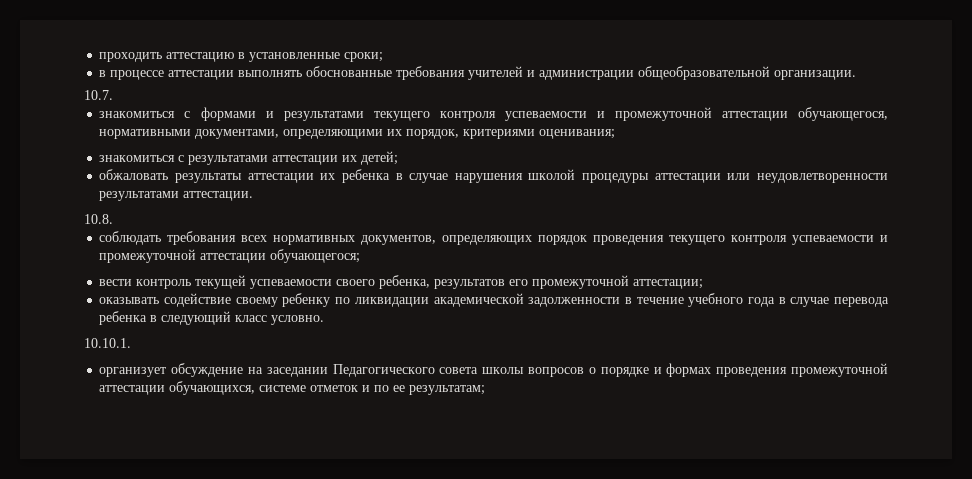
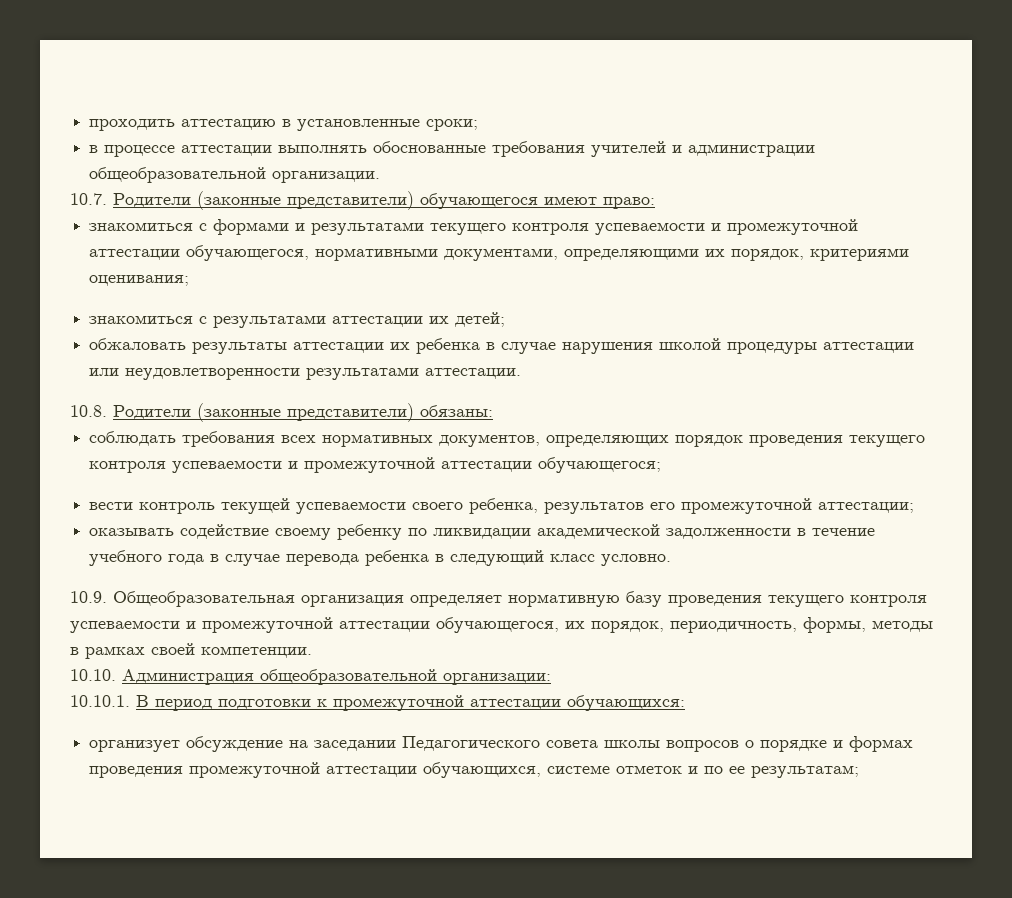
- 10.7.
+ 10.7. Родители (законные представители) обучающегося имеют право:
- 10.8.
+ 10.8. Родители (законные представители) обязаны:
- 10.10.1.
+ 10.9. Общеобразовательная организация определяет нормативную базу проведения текущего контроля успеваемости и промежуточной аттестации обучающегося, их порядок, периодичность, формы, методы в рамках своей компетенции.
+ 10.10. Администрация общеобразовательной организации:
+ 10.10.1. В период подготовки к промежуточной аттестации обучающихся:

